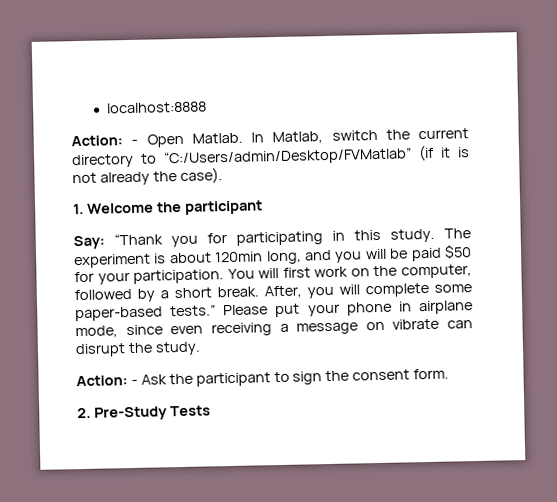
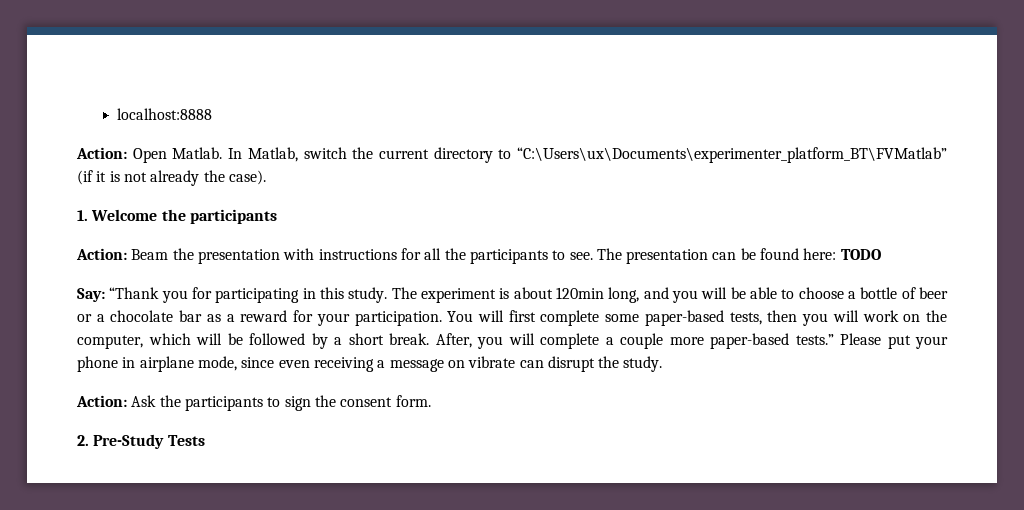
- Action: - Open Matlab.
+ Action: Open Matlab.
- In Matlab, switch the current directory to “C:/Users/admin/Desktop/FVMatlab” (if it is not already the case).
+ In Matlab, switch the current directory to “C:\Users\ux\Documents\experimenter_platform_BT\FVMatlab” (if it is not already the case).
- 1. Welcome the participant
+ 1. Welcome the participants
+ Action: Beam the presentation with instructions for all the participants to see. The presentation can be found here: TODO
- The experiment is about 120min long, and you will be paid $50 for your participation.
+ The experiment is about 120min long, and you will be able to choose a bottle of beer or a chocolate bar as a reward for your participation.
- You will first work on the computer, followed by a short break.
+ You will first complete some paper-based tests, then you will work on the computer, which will be followed by a short break.
- After, you will complete some paper-based tests.”
+ After, you will complete a couple more paper-based tests.”
- Action: - Ask the participant to sign the consent form.
+ Action: Ask the participants to sign the consent form.

